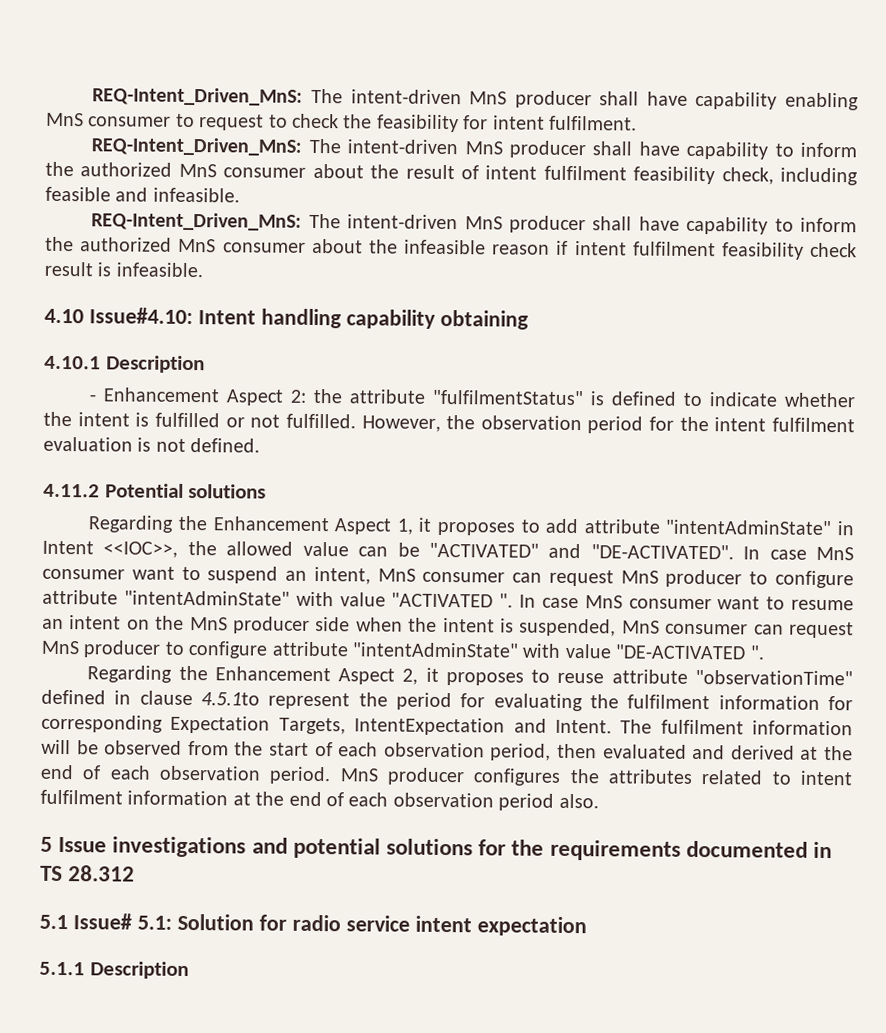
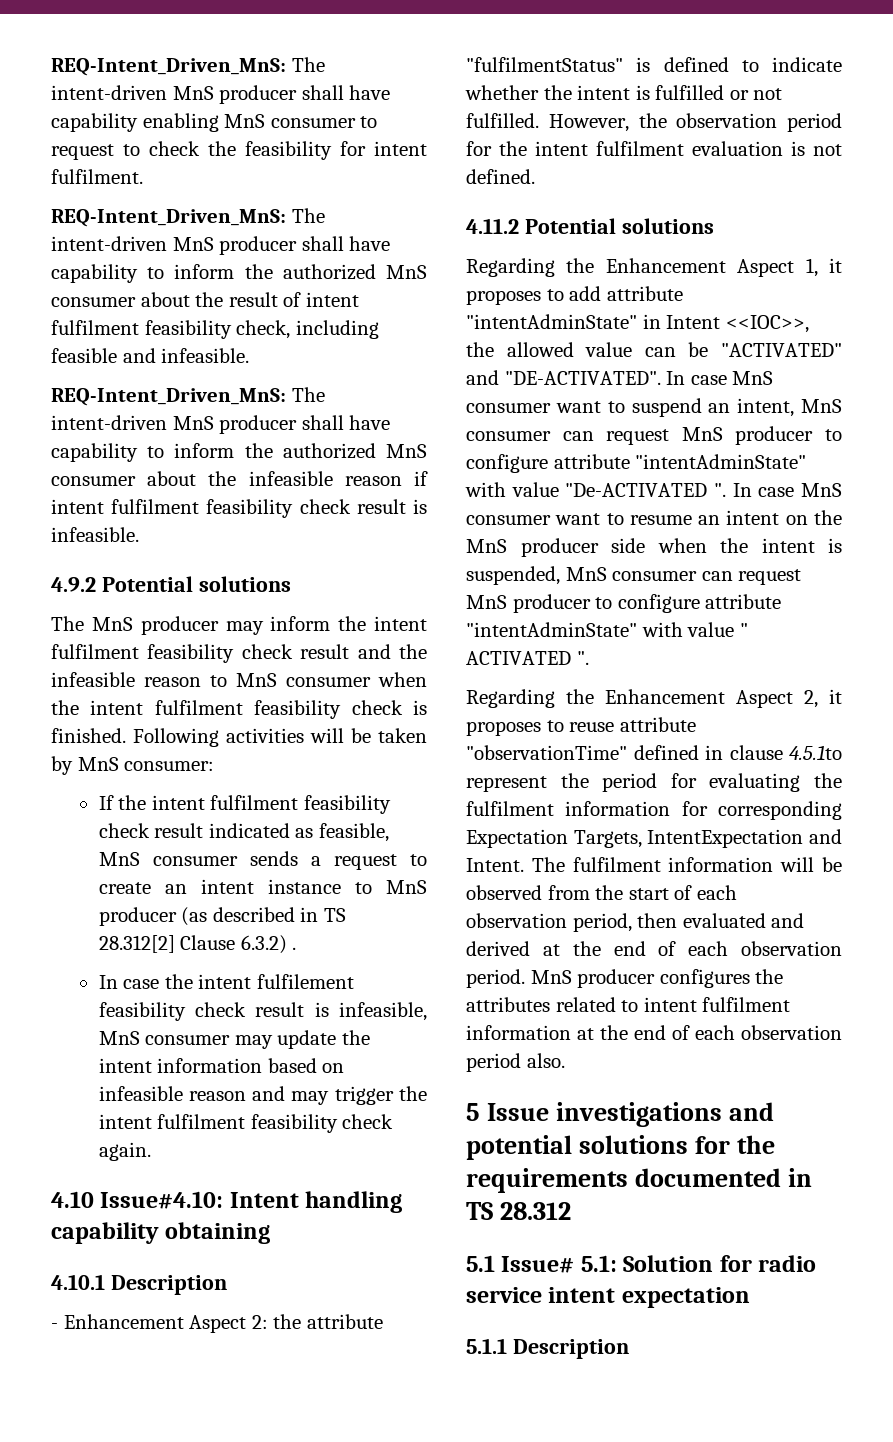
+ 4.9.2 Potential solutions
+ The MnS producer may inform the intent fulfilment feasibility check result and the infeasible reason to MnS consumer when the intent fulfilment feasibility check is finished. Following activities will be taken by MnS consumer:
+ If the intent fulfilment feasibility check result indicated as feasible, MnS consumer sends a request to create an intent instance to MnS producer (as described in TS 28.312[2] Clause 6.3.2) .
+ In case the intent fulfilement feasibility check result is infeasible, MnS consumer may update the intent information based on infeasible reason and may trigger the intent fulfilment feasibility check again.
- In case MnS consumer want to suspend an intent, MnS consumer can request MnS producer to configure attribute "intentAdminState" with value "ACTIVATED ".
+ In case MnS consumer want to suspend an intent, MnS consumer can request MnS producer to configure attribute "intentAdminState" with value "De-ACTIVATED ".
- In case MnS consumer want to resume an intent on the MnS producer side when the intent is suspended, MnS consumer can request MnS producer to configure attribute "intentAdminState" with value "DE-ACTIVATED ".
+ In case MnS consumer want to resume an intent on the MnS producer side when the intent is suspended, MnS consumer can request MnS producer to configure attribute "intentAdminState" with value " ACTIVATED ".

